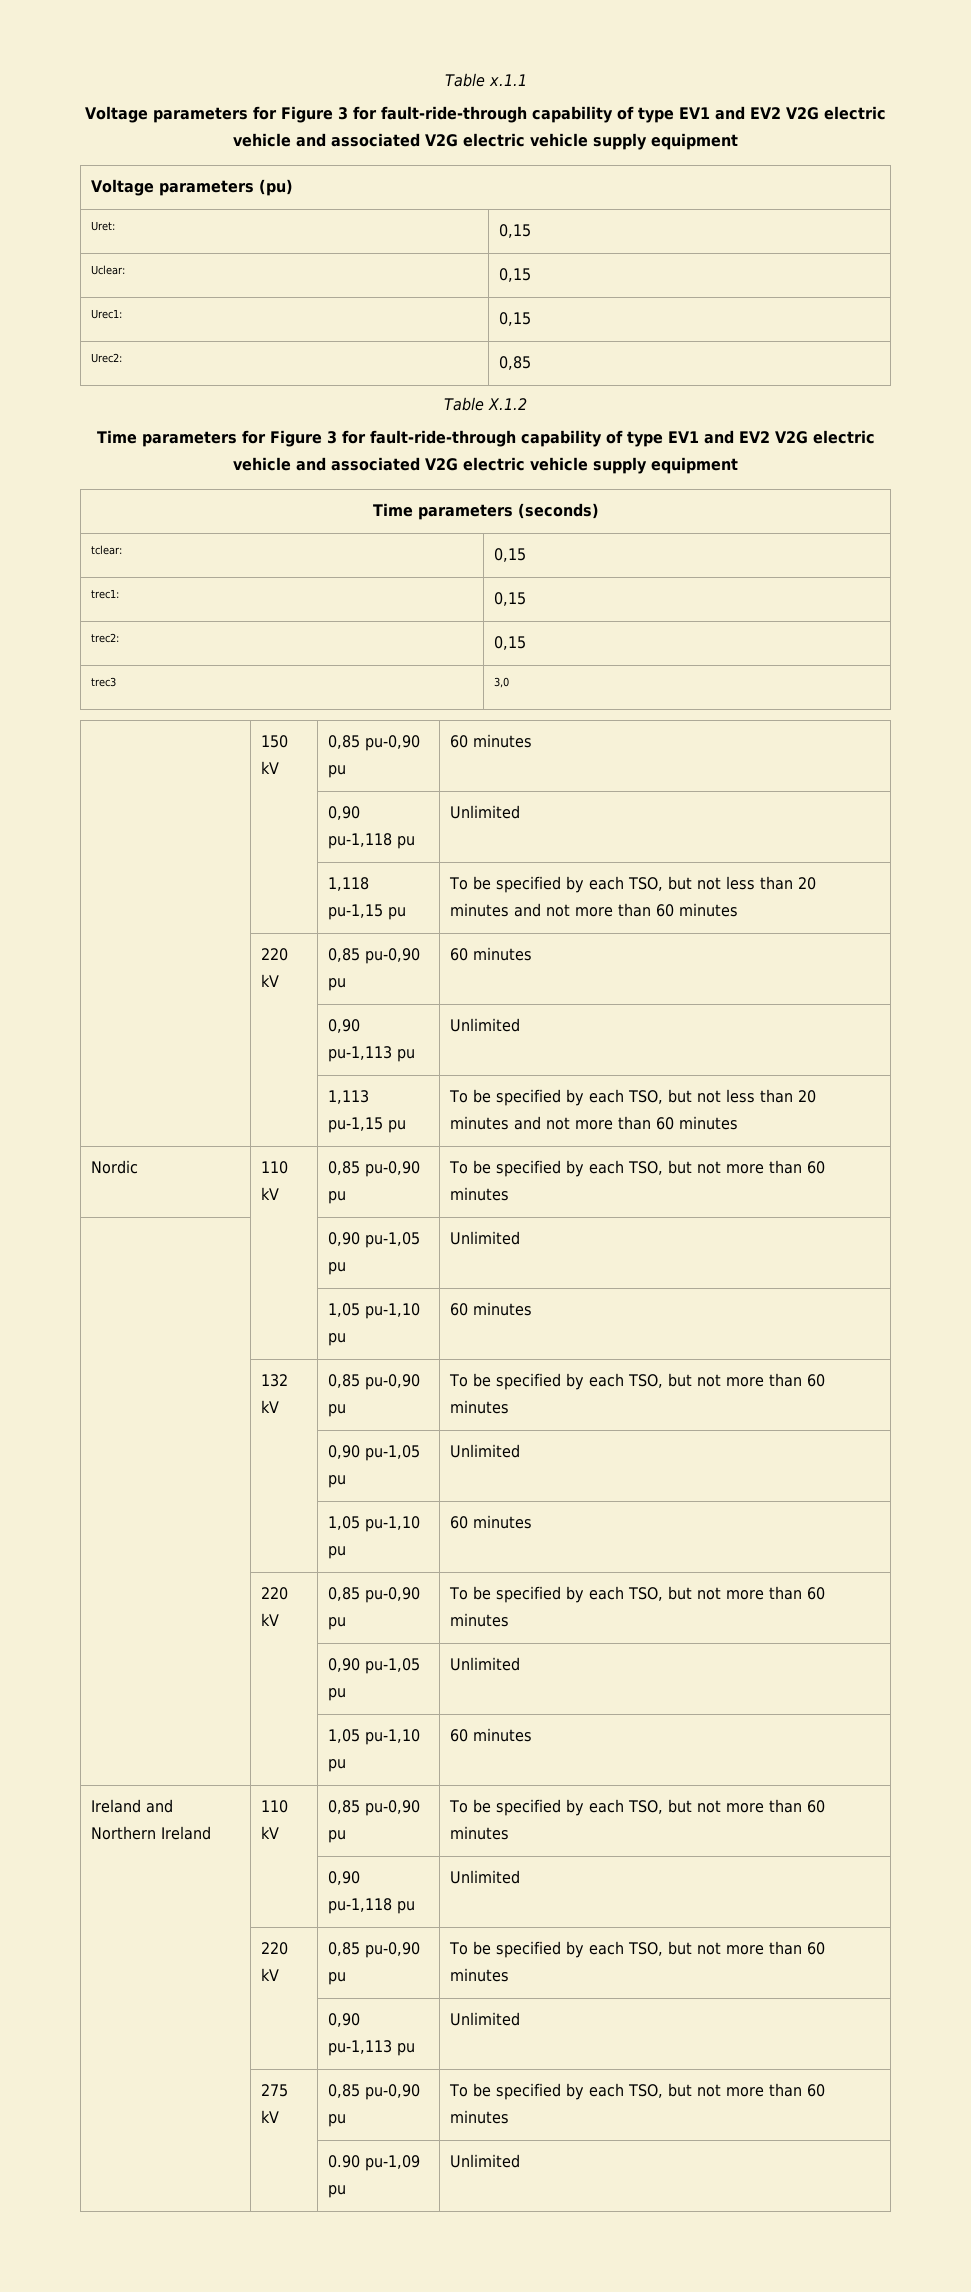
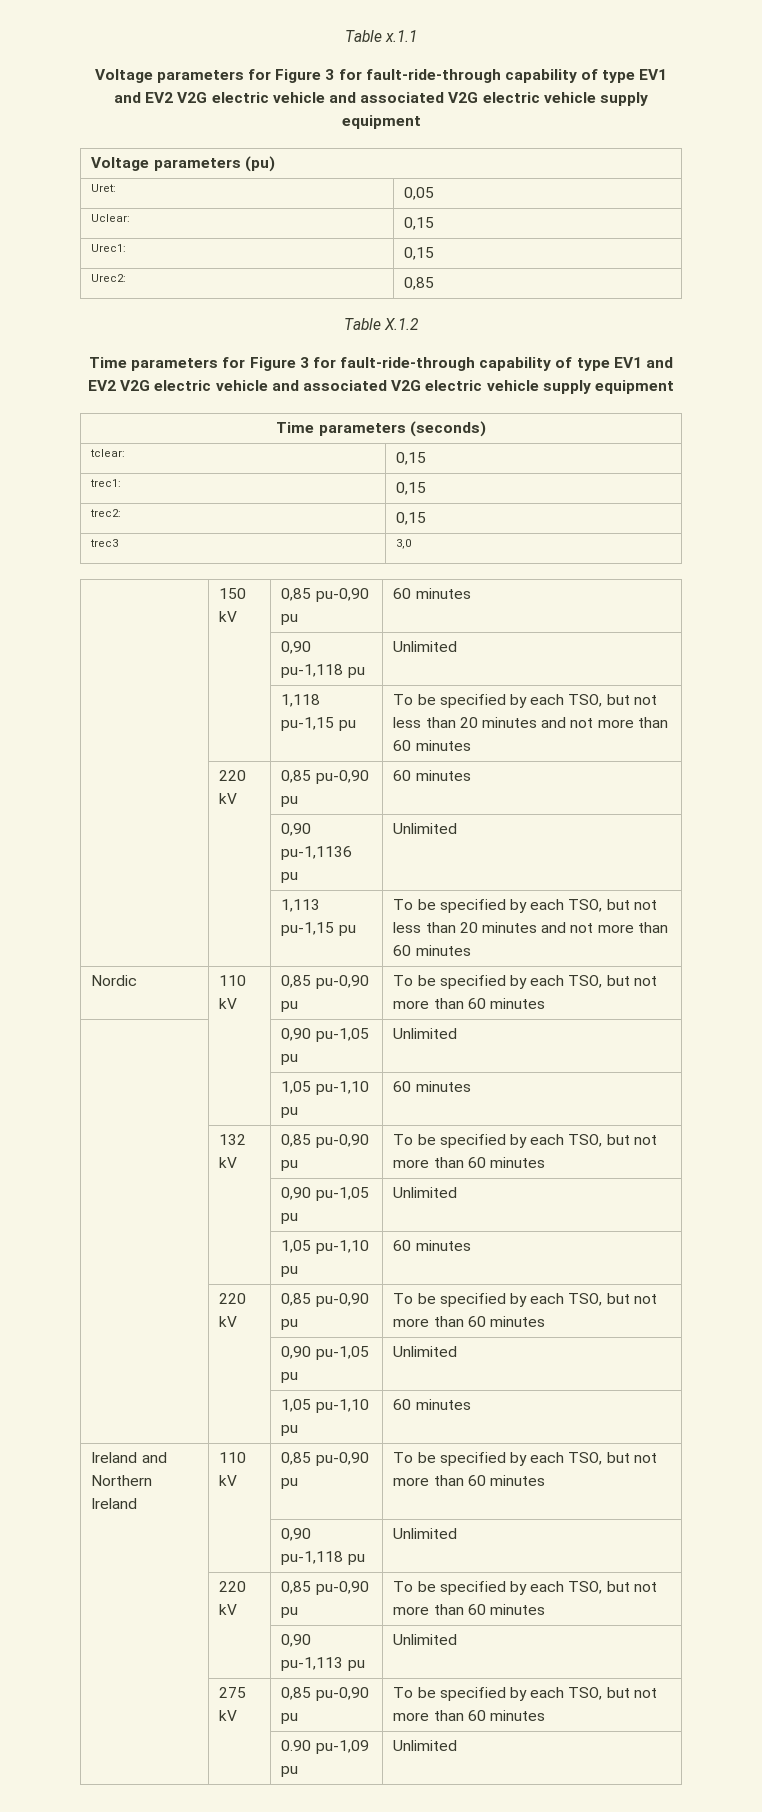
- Uret: | 0,15
+ Uret: | 0,05
  | 220 kV | 0,85 pu-0,90 pu | 60 minutes
- | | 0,90 pu-1,113 pu | Unlimited
+ | | 0,90 pu-1,1136 pu | Unlimited

